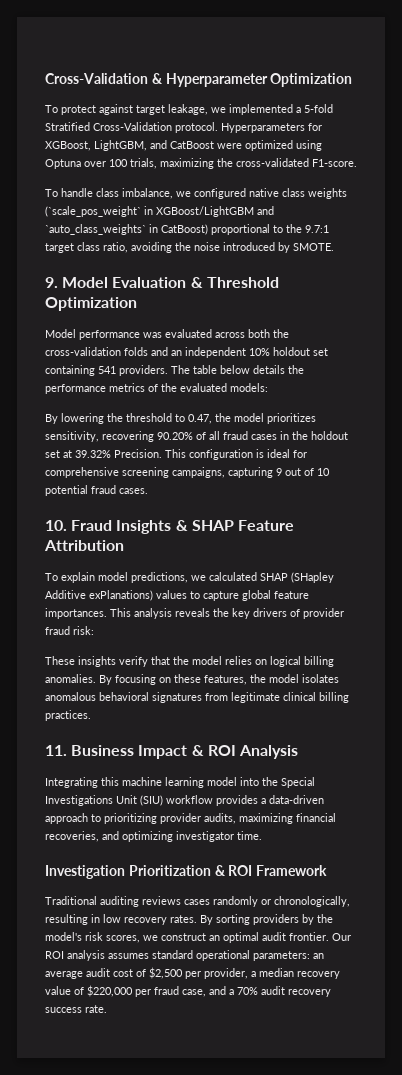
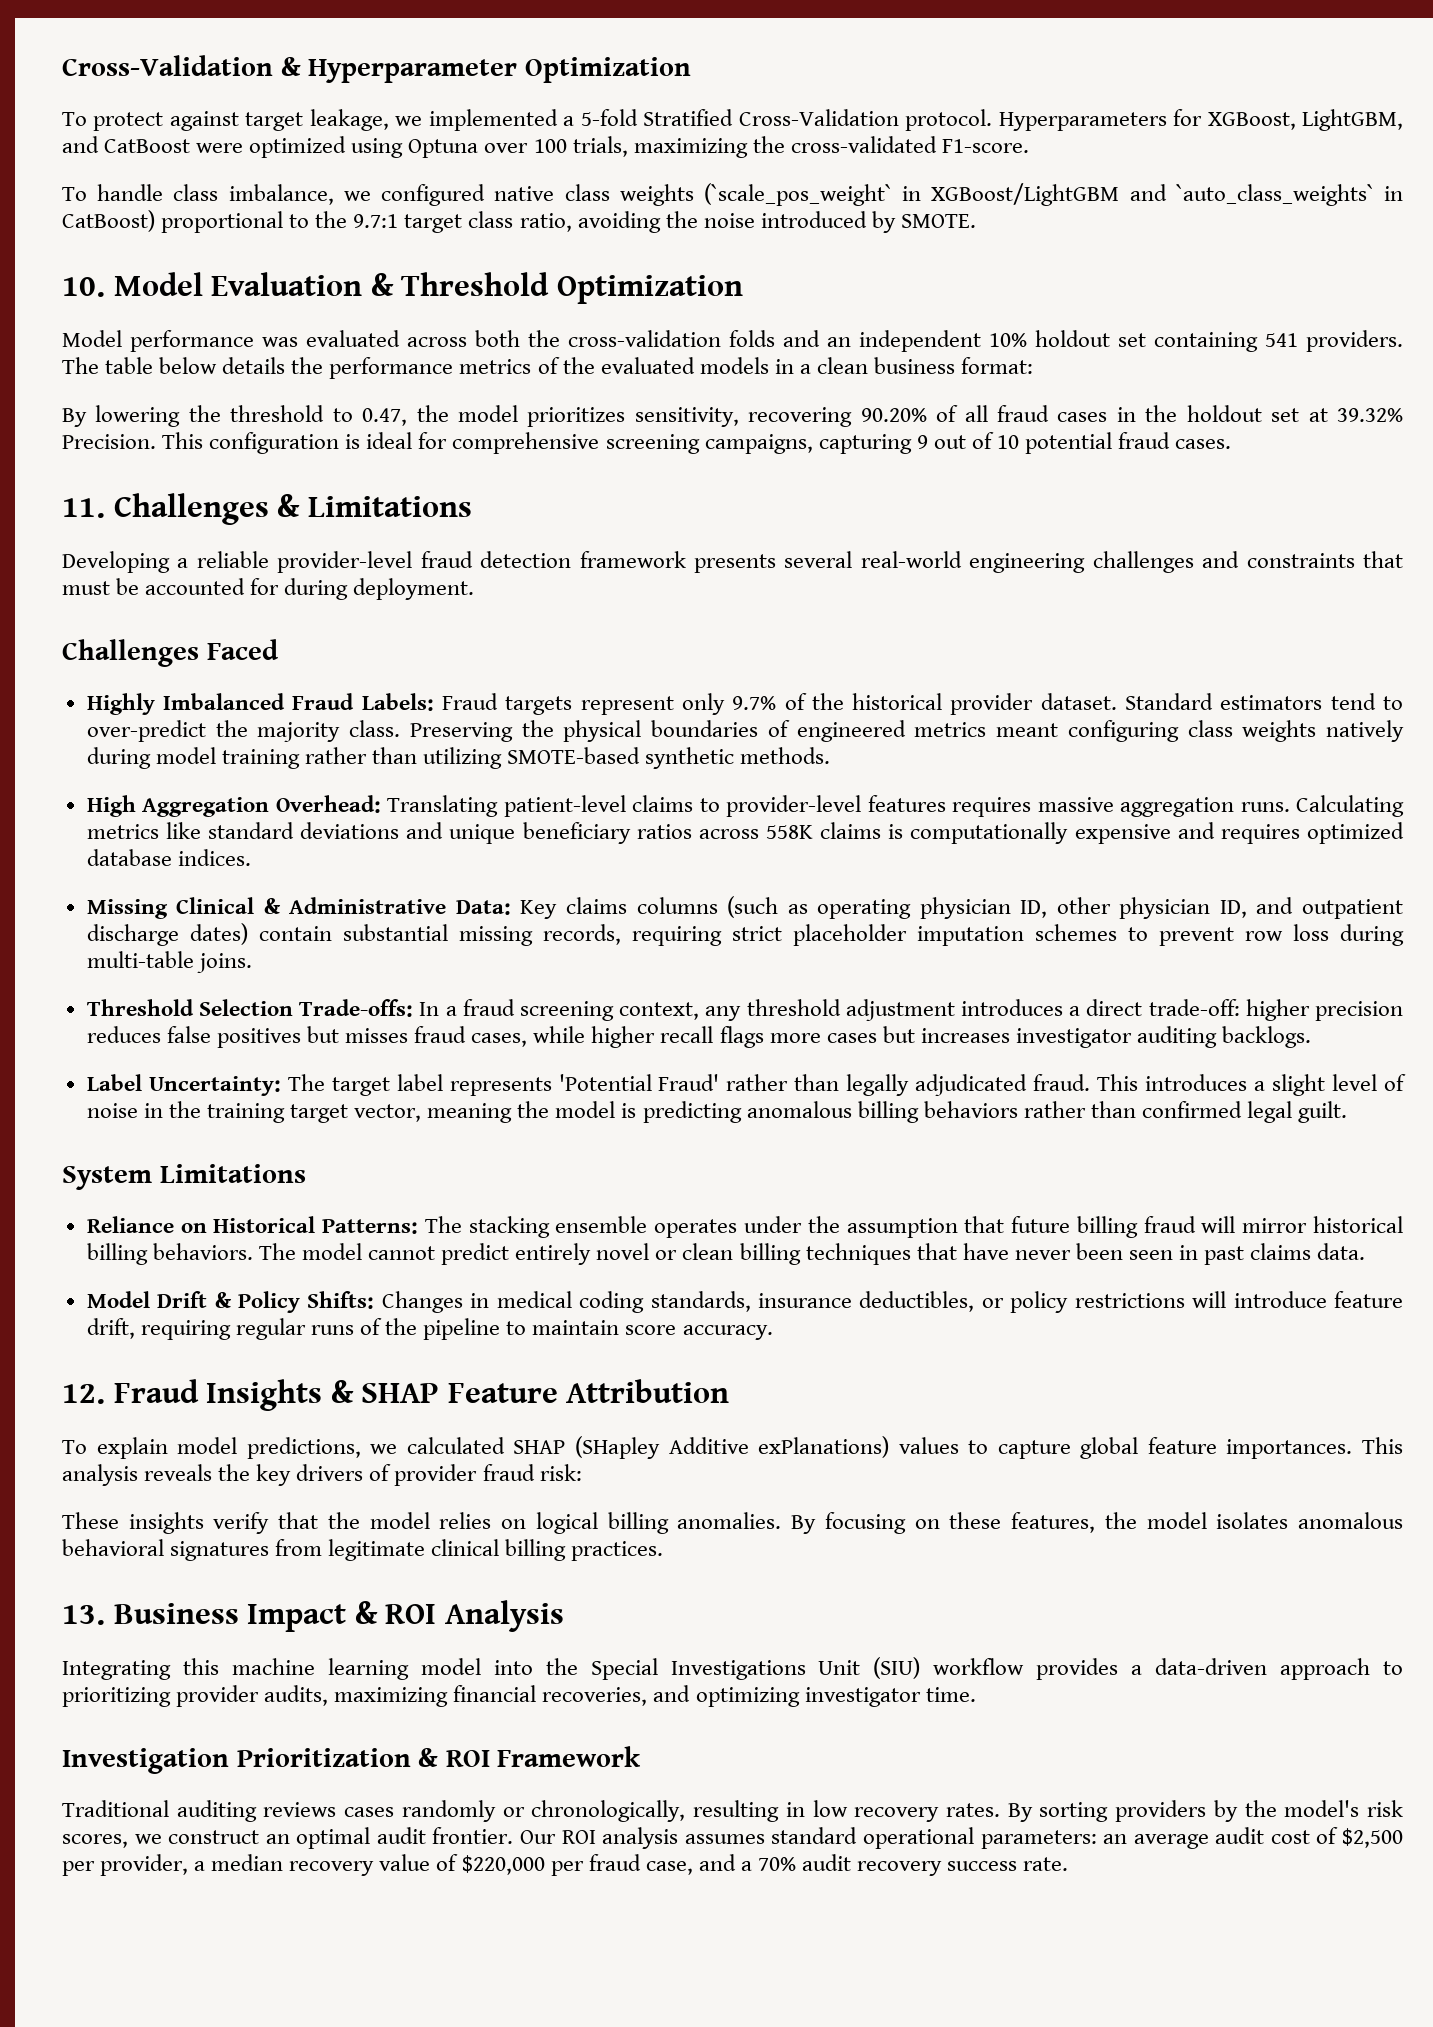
- 9. Model Evaluation & Threshold Optimization
+ 10. Model Evaluation & Threshold Optimization
- The table below details the performance metrics of the evaluated models:
+ The table below details the performance metrics of the evaluated models in a clean business format:
- 10. Fraud Insights & SHAP Feature Attribution
+ 11. Challenges & Limitations
+ Developing a reliable provider-level fraud detection framework presents several real-world engineering challenges and constraints that must be accounted for during deployment.
+ Challenges Faced
+ Highly Imbalanced Fraud Labels: Fraud targets represent only 9.7% of the historical provider dataset. Standard estimators tend to over-predict the majority class. Preserving the physical boundaries of engineered metrics meant configuring class weights natively during model training rather than utilizing SMOTE-based synthetic methods.
+ High Aggregation Overhead: Translating patient-level claims to provider-level features requires massive aggregation runs. Calculating metrics like standard deviations and unique beneficiary ratios across 558K claims is computationally expensive and requires optimized database indices.
+ Missing Clinical & Administrative Data: Key claims columns (such as operating physician ID, other physician ID, and outpatient discharge dates) contain substantial missing records, requiring strict placeholder imputation schemes to prevent row loss during multi-table joins.
+ Threshold Selection Trade-offs: In a fraud screening context, any threshold adjustment introduces a direct trade-off: higher precision reduces false positives but misses fraud cases, while higher recall flags more cases but increases investigator auditing backlogs.
+ Label Uncertainty: The target label represents 'Potential Fraud' rather than legally adjudicated fraud. This introduces a slight level of noise in the training target vector, meaning the model is predicting anomalous billing behaviors rather than confirmed legal guilt.
+ System Limitations
+ Reliance on Historical Patterns: The stacking ensemble operates under the assumption that future billing fraud will mirror historical billing behaviors. The model cannot predict entirely novel or clean billing techniques that have never been seen in past claims data.
+ Model Drift & Policy Shifts: Changes in medical coding standards, insurance deductibles, or policy restrictions will introduce feature drift, requiring regular runs of the pipeline to maintain score accuracy.
+ 12. Fraud Insights & SHAP Feature Attribution
- 11. Business Impact & ROI Analysis
+ 13. Business Impact & ROI Analysis

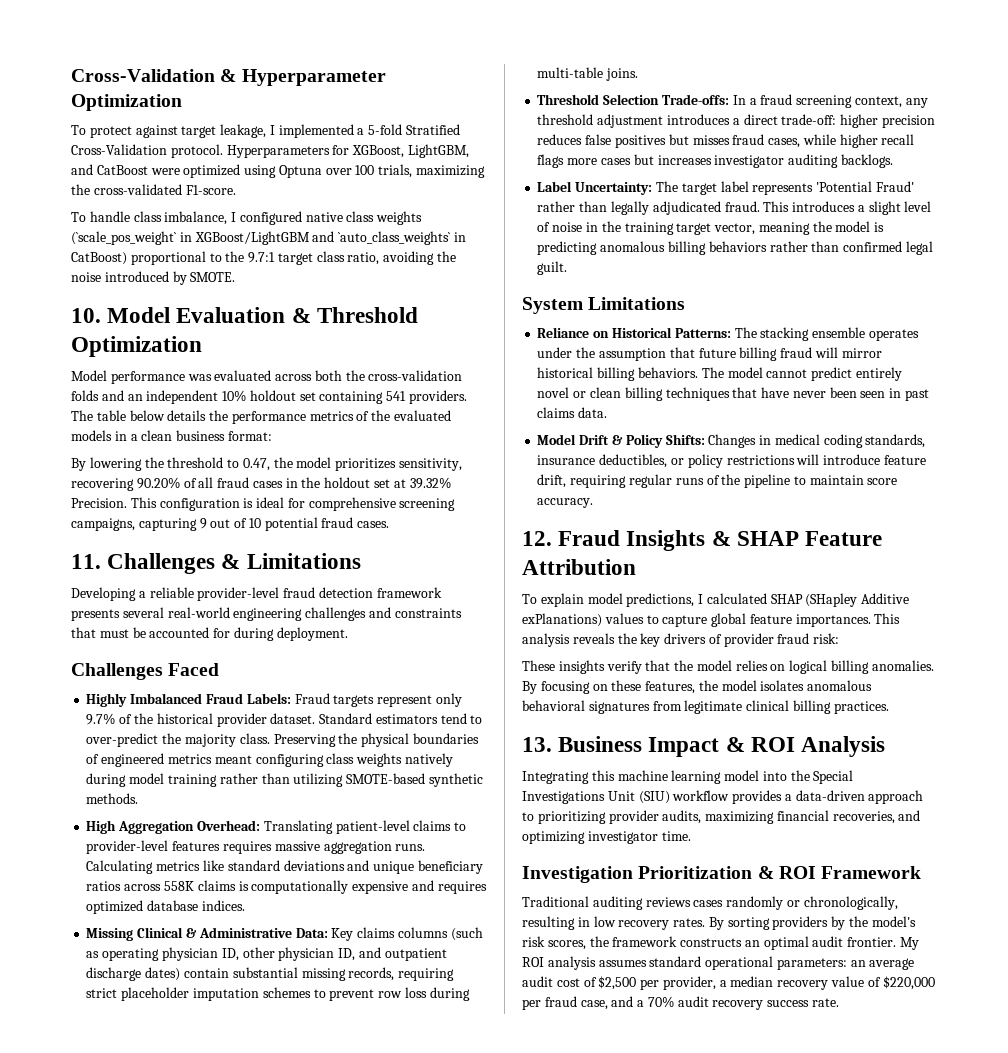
- To protect against target leakage, we implemented a 5-fold Stratified Cross-Validation protocol.
+ To protect against target leakage, I implemented a 5-fold Stratified Cross-Validation protocol.
- To handle class imbalance, we configured native class weights (`scale_pos_weight` in XGBoost/LightGBM and `auto_class_weights` in CatBoost) proportional to the 9.7:1 target class ratio, avoiding the noise introduced by SMOTE.
+ To handle class imbalance, I configured native class weights (`scale_pos_weight` in XGBoost/LightGBM and `auto_class_weights` in CatBoost) proportional to the 9.7:1 target class ratio, avoiding the noise introduced by SMOTE.
- To explain model predictions, we calculated SHAP (SHapley Additive exPlanations) values to capture global feature importances.
+ To explain model predictions, I calculated SHAP (SHapley Additive exPlanations) values to capture global feature importances.
- By sorting providers by the model's risk scores, we construct an optimal audit frontier.
+ By sorting providers by the model's risk scores, the framework constructs an optimal audit frontier.
- Our ROI analysis assumes standard operational parameters: an average audit cost of $2,500 per provider, a median recovery value of $220,000 per fraud case, and a 70% audit recovery success rate.
+ My ROI analysis assumes standard operational parameters: an average audit cost of $2,500 per provider, a median recovery value of $220,000 per fraud case, and a 70% audit recovery success rate.

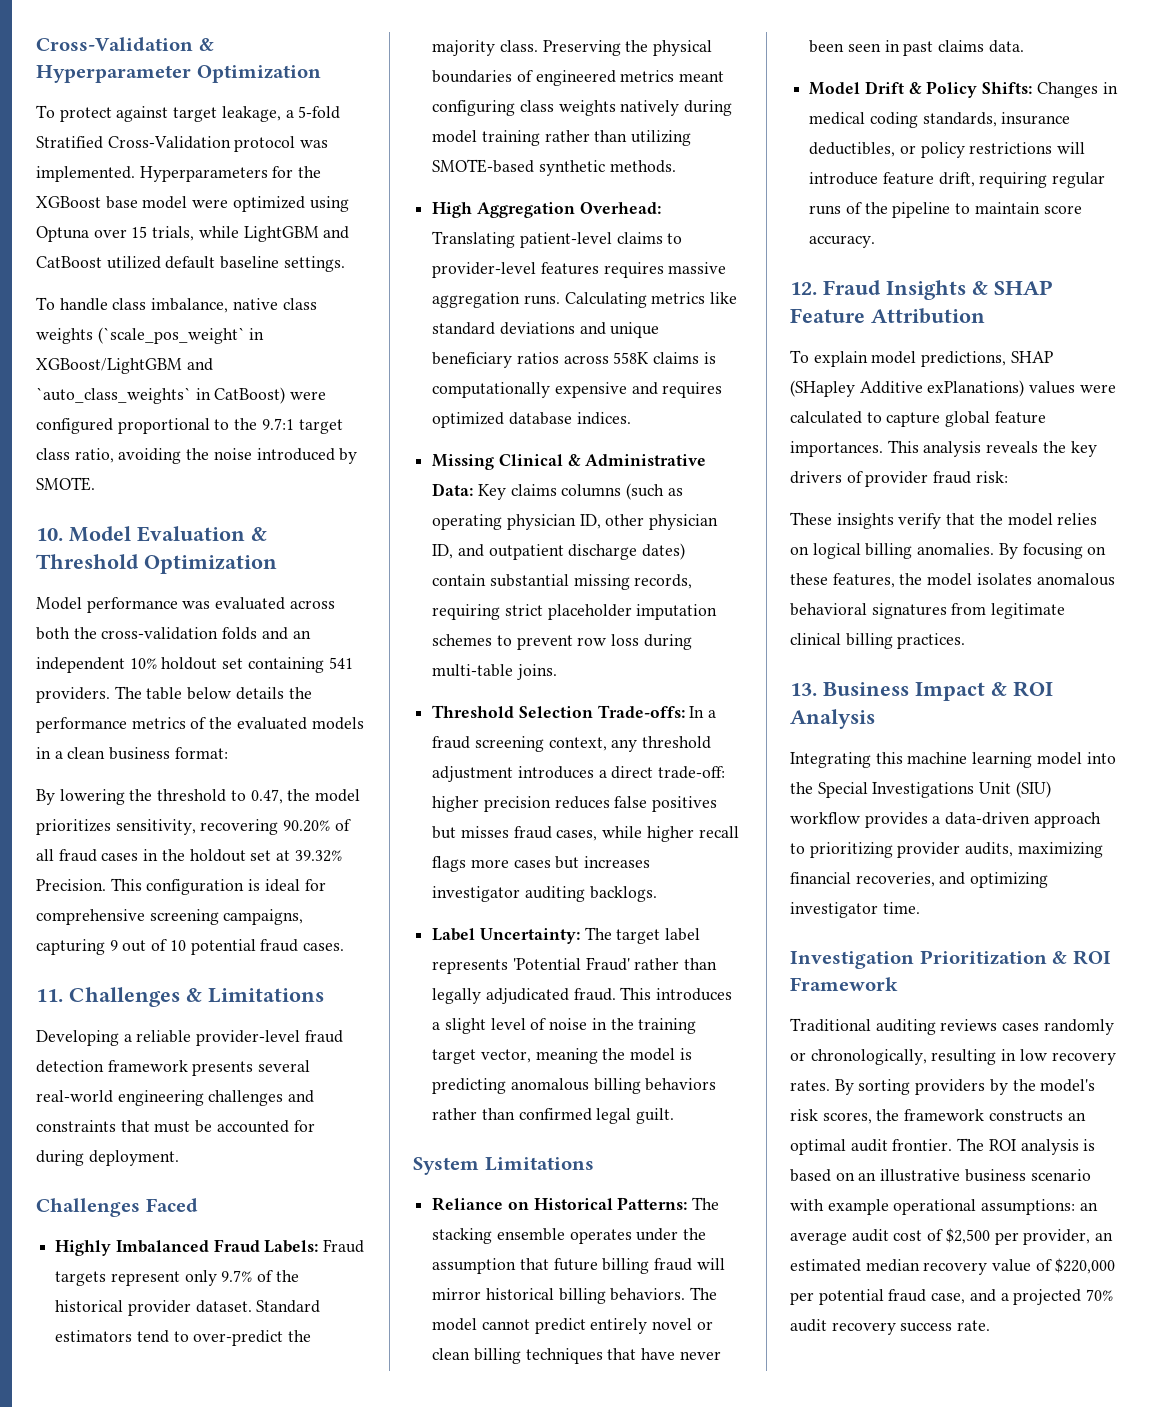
- To protect against target leakage, I implemented a 5-fold Stratified Cross-Validation protocol. Hyperparameters for XGBoost, LightGBM, and CatBoost were optimized using Optuna over 100 trials, maximizing the cross-validated F1-score.
+ To protect against target leakage, a 5-fold Stratified Cross-Validation protocol was implemented. Hyperparameters for the XGBoost base model were optimized using Optuna over 15 trials, while LightGBM and CatBoost utilized default baseline settings.
- To handle class imbalance, I configured native class weights (`scale_pos_weight` in XGBoost/LightGBM and `auto_class_weights` in CatBoost) proportional to the 9.7:1 target class ratio, avoiding the noise introduced by SMOTE.
+ To handle class imbalance, native class weights (`scale_pos_weight` in XGBoost/LightGBM and `auto_class_weights` in CatBoost) were configured proportional to the 9.7:1 target class ratio, avoiding the noise introduced by SMOTE.
- To explain model predictions, I calculated SHAP (SHapley Additive exPlanations) values to capture global feature importances.
+ To explain model predictions, SHAP (SHapley Additive exPlanations) values were calculated to capture global feature importances.
- My ROI analysis assumes standard operational parameters: an average audit cost of $2,500 per provider, a median recovery value of $220,000 per fraud case, and a 70% audit recovery success rate.
+ The ROI analysis is based on an illustrative business scenario with example operational assumptions: an average audit cost of $2,500 per provider, an estimated median recovery value of $220,000 per potential fraud case, and a projected 70% audit recovery success rate.

